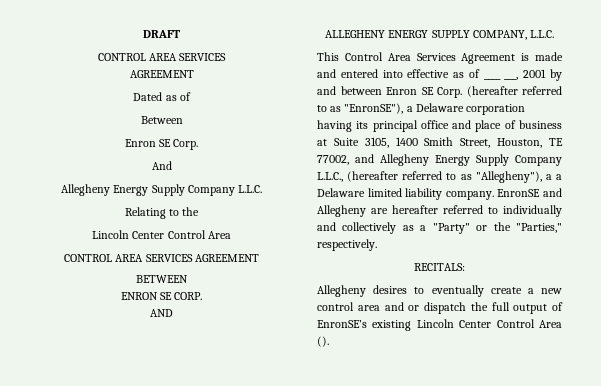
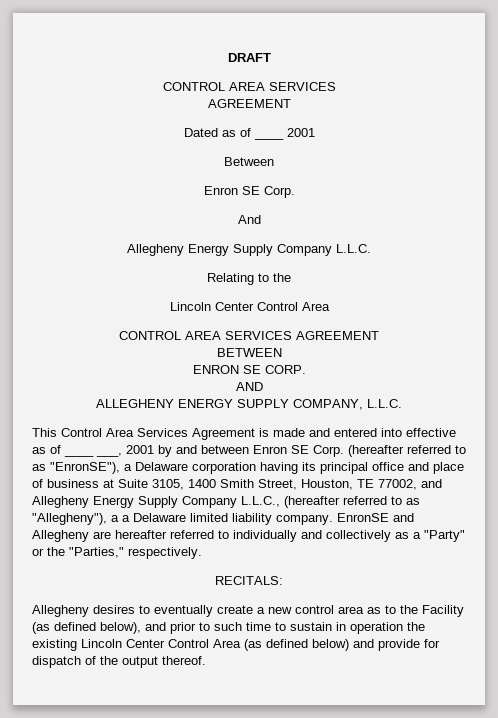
- Dated as of
+ Dated as of ____ 2001
- Allegheny desires to eventually create a new control area and or dispatch the full output of EnronSE’s existing Lincoln Center Control Area ().
+ Allegheny desires to eventually create a new control area as to the Facility (as defined below), and prior to such time to sustain in operation the existing Lincoln Center Control Area (as defined below) and provide for dispatch of the output thereof.

